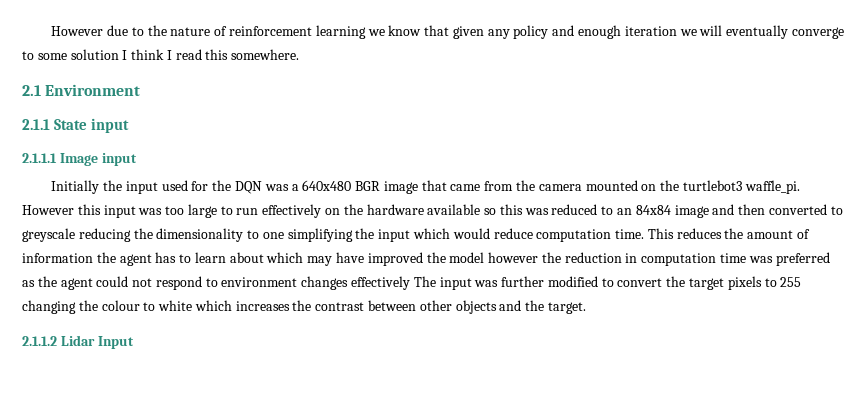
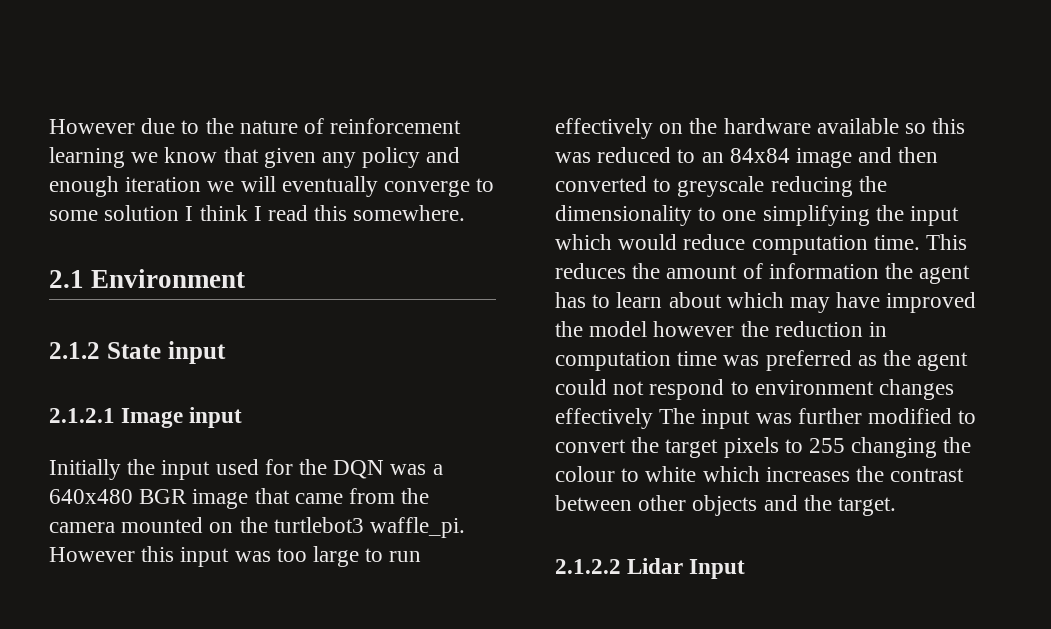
- 2.1.1 State input
+ 2.1.2 State input
- 2.1.1.1 Image input
+ 2.1.2.1 Image input
- 2.1.1.2 Lidar Input
+ 2.1.2.2 Lidar Input

